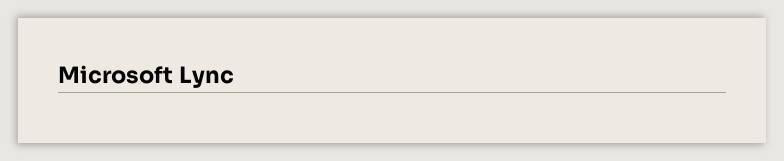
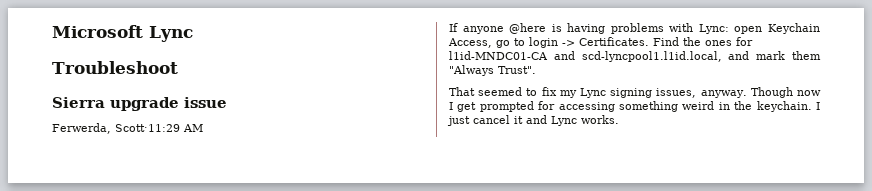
+ Troubleshoot
+ Sierra upgrade issue
+ Ferwerda, Scott·11:29 AM
+ If anyone @here is having problems with Lync: open Keychain Access, go to login -> Certificates. Find the ones for l1id-MNDC01-CA and scd-lyncpool1.l1id.local, and mark them "Always Trust".
+ That seemed to fix my Lync signing issues, anyway. Though now I get prompted for accessing something weird in the keychain. I just cancel it and Lync works.

